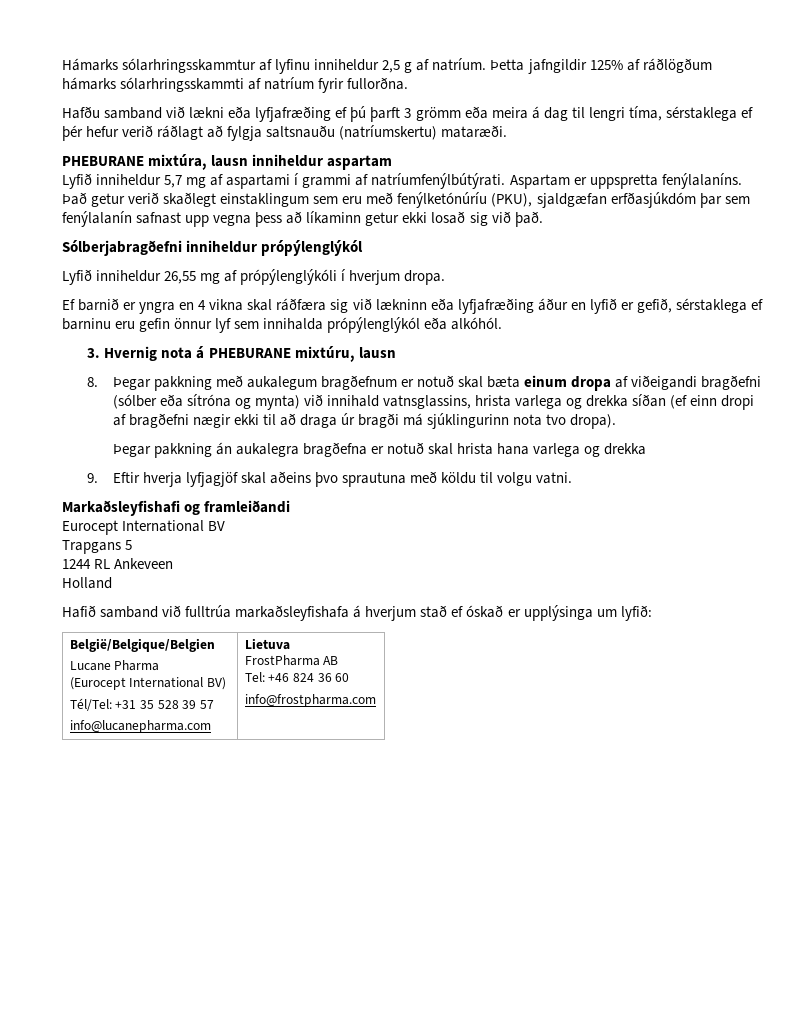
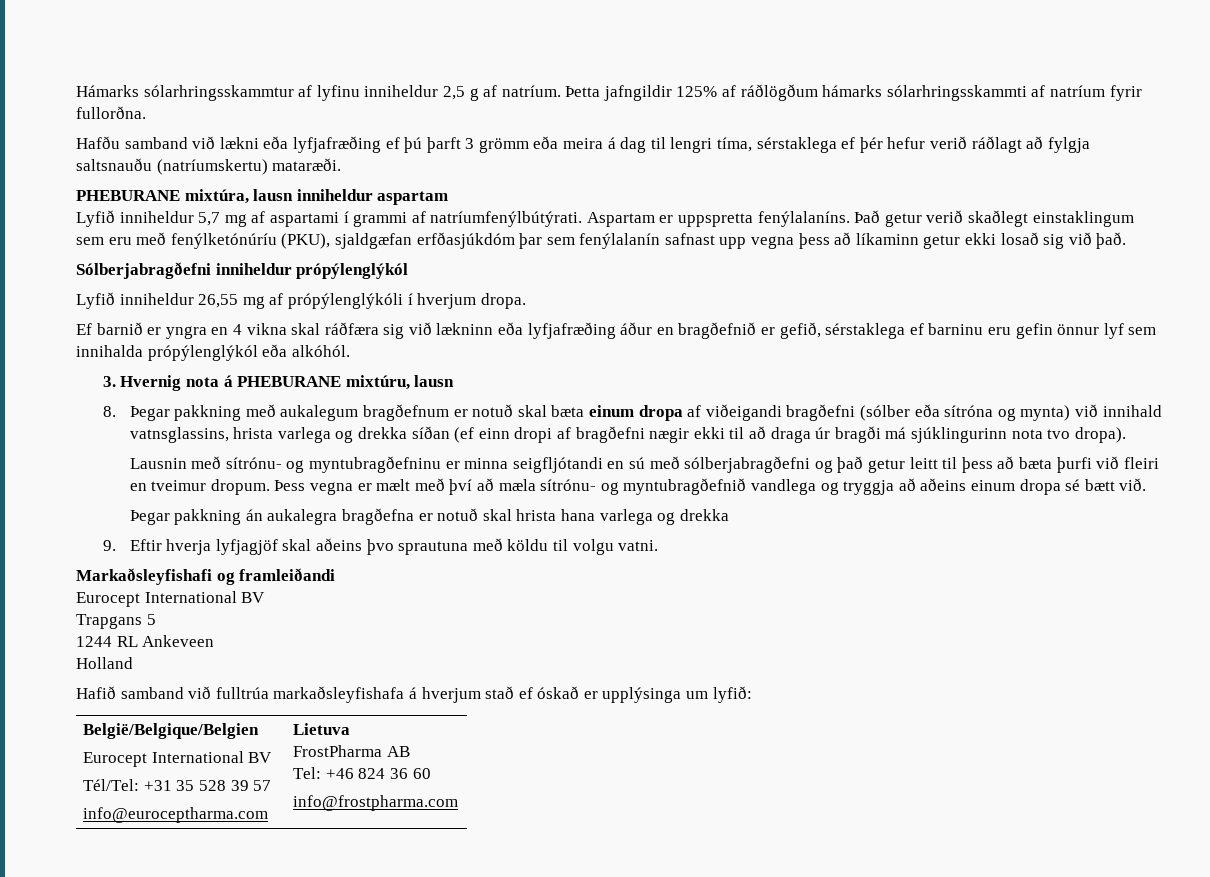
- Ef barnið er yngra en 4 vikna skal ráðfæra sig við lækninn eða lyfjafræðing áður en lyfið er gefið, sérstaklega ef barninu eru gefin önnur lyf sem innihalda própýlenglýkól eða alkóhól.
+ Ef barnið er yngra en 4 vikna skal ráðfæra sig við lækninn eða lyfjafræðing áður en bragðefnið er gefið, sérstaklega ef barninu eru gefin önnur lyf sem innihalda própýlenglýkól eða alkóhól.
+ Lausnin með sítrónu- og myntubragðefninu er minna seigfljótandi en sú með sólberjabragðefni og það getur leitt til þess að bæta þurfi við fleiri en tveimur dropum. Þess vegna er mælt með því að mæla sítrónu- og myntubragðefnið vandlega og tryggja að aðeins einum dropa sé bætt við.
  België/Belgique/Belgien
- Lucane Pharma
- (Eurocept International BV)
+ Eurocept International BV
  Tél/Tel: +31 35 528 39 57
- info@lucanepharma.com | Lietuva
+ info@euroceptharma.com | Lietuva

